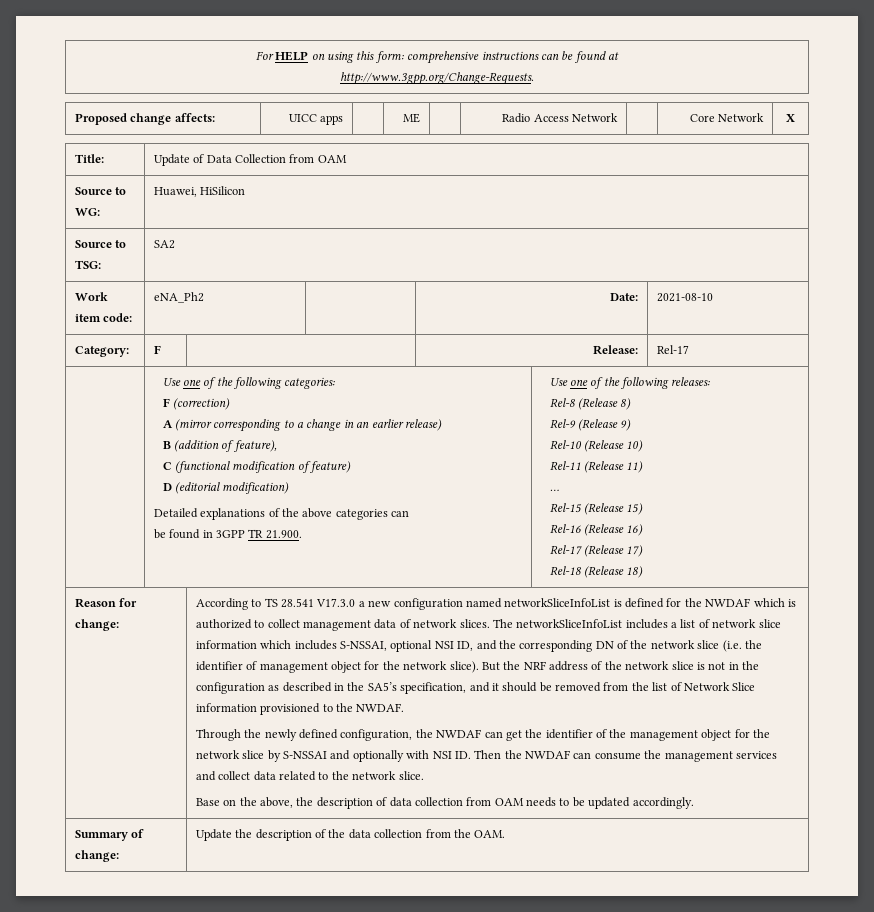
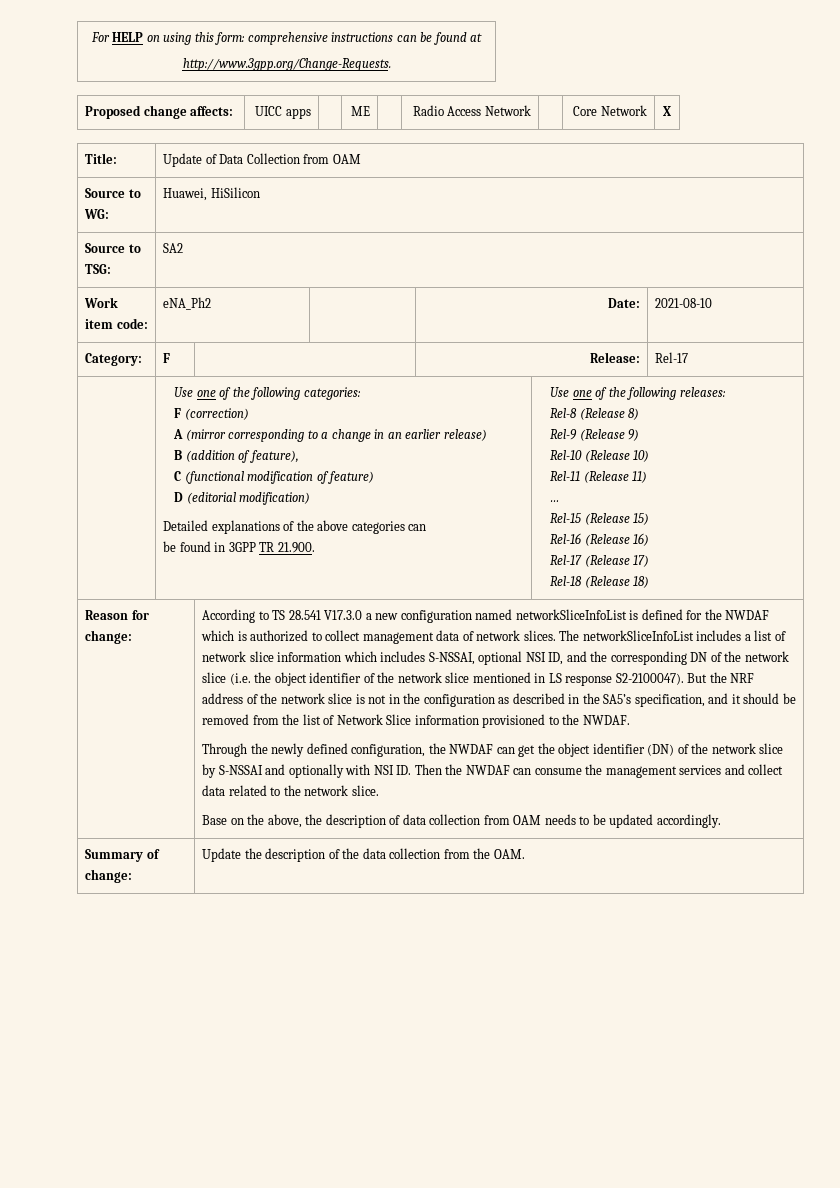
- The networkSliceInfoList includes a list of network slice information which includes S-NSSAI, optional NSI ID, and the corresponding DN of the network slice (i.e. the identifier of management object for the network slice).
+ The networkSliceInfoList includes a list of network slice information which includes S-NSSAI, optional NSI ID, and the corresponding DN of the network slice (i.e. the object identifier of the network slice mentioned in LS response S2-2100047).
- Through the newly defined configuration, the NWDAF can get the identifier of the management object for the network slice by S-NSSAI and optionally with NSI ID. Then the NWDAF can consume the management services and collect data related to the network slice.
+ Through the newly defined configuration, the NWDAF can get the object identifier (DN) of the network slice by S-NSSAI and optionally with NSI ID. Then the NWDAF can consume the management services and collect data related to the network slice.

